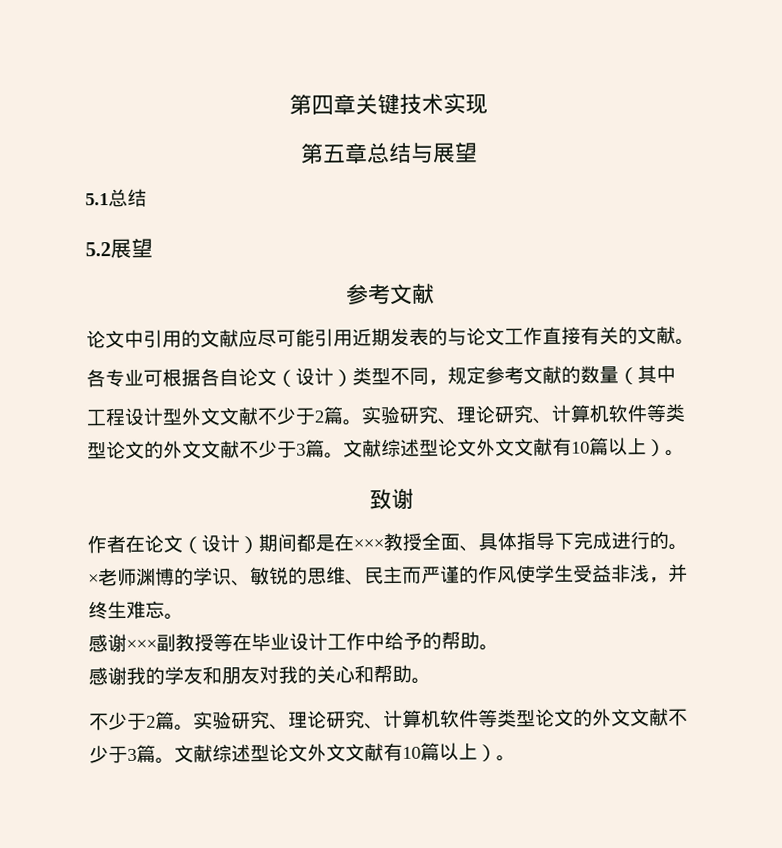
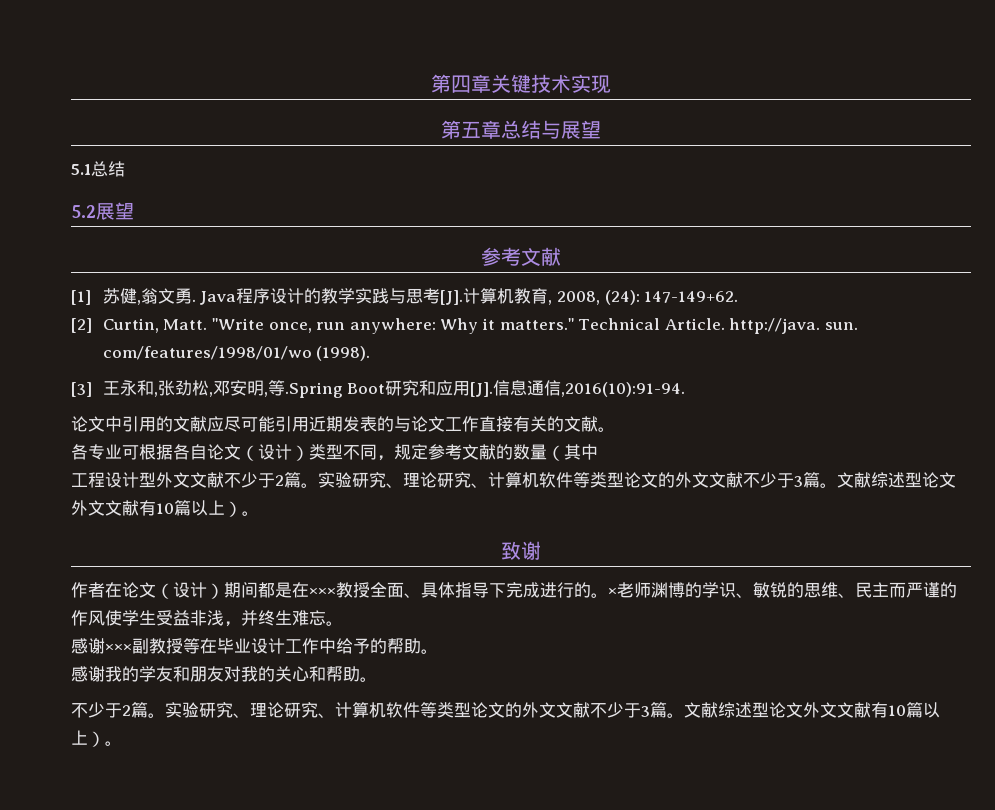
+ [1]苏健,翁文勇. Java程序设计的教学实践与思考[J].计算机教育, 2008, (24): 147-149+62.
+ [2] Curtin, Matt. "Write once, run anywhere: Why it matters." Technical Article. http://java. sun. com/features/1998/01/wo (1998).
+ [3]王永和,张劲松,邓安明,等.Spring Boot研究和应用[J].信息通信,2016(10):91-94.

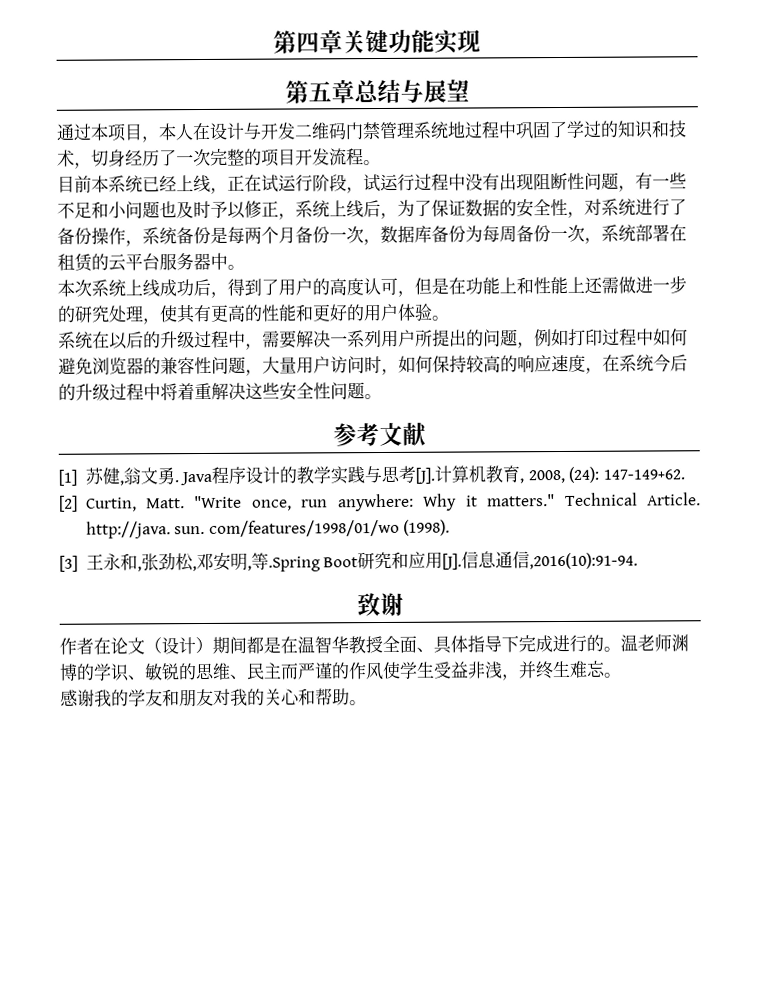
- 第四章关键技术实现
+ 第四章关键功能实现
- 5.1总结
- 5.2展望
+ 通过本项目，本人在设计与开发二维码门禁管理系统地过程中巩固了学过的知识和技术，切身经历了一次完整的项目开发流程。
+ 目前本系统已经上线，正在试运行阶段，试运行过程中没有出现阻断性问题，有一些不足和小问题也及时予以修正，系统上线后，为了保证数据的安全性，对系统进行了备份操作，系统备份是每两个月备份一次，数据库备份为每周备份一次，系统部署在租赁的云平台服务器中。
+ 本次系统上线成功后，得到了用户的高度认可，但是在功能上和性能上还需做进一步的研究处理，使其有更高的性能和更好的用户体验。
+ 系统在以后的升级过程中，需要解决一系列用户所提出的问题，例如打印过程中如何避免浏览器的兼容性问题，大量用户访问时，如何保持较高的响应速度，在系统今后的升级过程中将着重解决这些安全性问题。
- 论文中引用的文献应尽可能引用近期发表的与论文工作直接有关的文献。
- 各专业可根据各自论文（设计）类型不同，规定参考文献的数量（其中
- 工程设计型外文文献不少于2篇。实验研究、理论研究、计算机软件等类型论文的外文文献不少于3篇。文献综述型论文外文文献有10篇以上）。
- 作者在论文（设计）期间都是在×××教授全面、具体指导下完成进行的。
+ 作者在论文（设计）期间都是在温智华教授全面、具体指导下完成进行的。
- ×老师渊博的学识、敏锐的思维、民主而严谨的作风使学生受益非浅，并终生难忘。
+ 温老师渊博的学识、敏锐的思维、民主而严谨的作风使学生受益非浅，并终生难忘。
- 感谢×××副教授等在毕业设计工作中给予的帮助。
  感谢我的学友和朋友对我的关心和帮助。
- 不少于2篇。实验研究、理论研究、计算机软件等类型论文的外文文献不少于3篇。文献综述型论文外文文献有10篇以上）。

